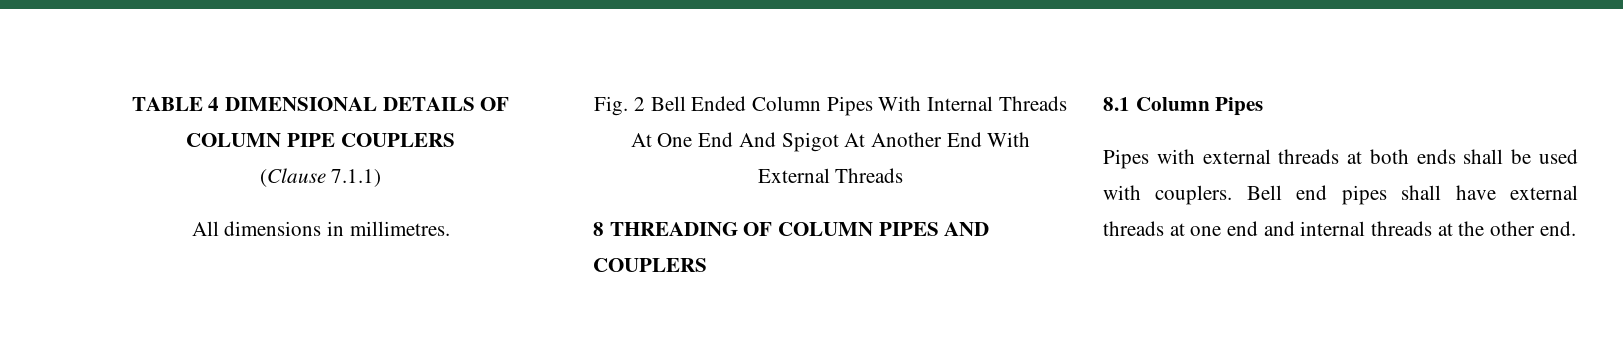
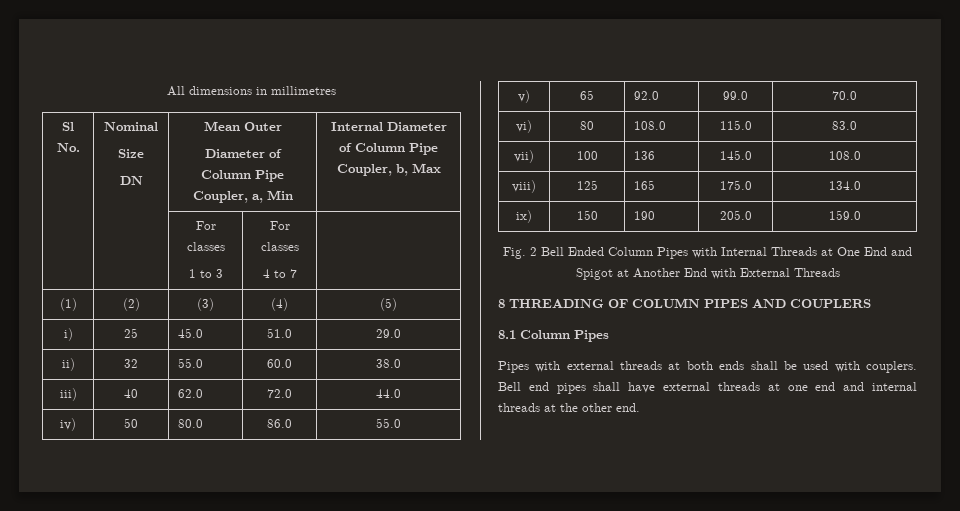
- TABLE 4 DIMENSIONAL DETAILS OF COLUMN PIPE COUPLERS
- (Clause 7.1.1)
- All dimensions in millimetres.
+ All dimensions in millimetres
+ Sl No. | Nominal
+ Size
+ DN | Mean Outer
+ Diameter of Column Pipe Coupler, a, Min | Internal Diameter of Column Pipe Coupler, b, Max
+ | | For classes
+ 1 to 3 | For classes
+ 4 to 7 |
+ (1) | (2) | (3) | (4) | (5)
+ i) | 25 | 45.0 | 51.0 | 29.0
+ ii) | 32 | 55.0 | 60.0 | 38.0
+ iii) | 40 | 62.0 | 72.0 | 44.0
+ iv) | 50 | 80.0 | 86.0 | 55.0
+ v) | 65 | 92.0 | 99.0 | 70.0
+ vi) | 80 | 108.0 | 115.0 | 83.0
+ vii) | 100 | 136 | 145.0 | 108.0
+ viii) | 125 | 165 | 175.0 | 134.0
+ ix) | 150 | 190 | 205.0 | 159.0
- Fig. 2 Bell Ended Column Pipes With Internal Threads At One End And Spigot At Another End With External Threads
+ Fig. 2 Bell Ended Column Pipes with Internal Threads at One End and Spigot at Another End with External Threads

